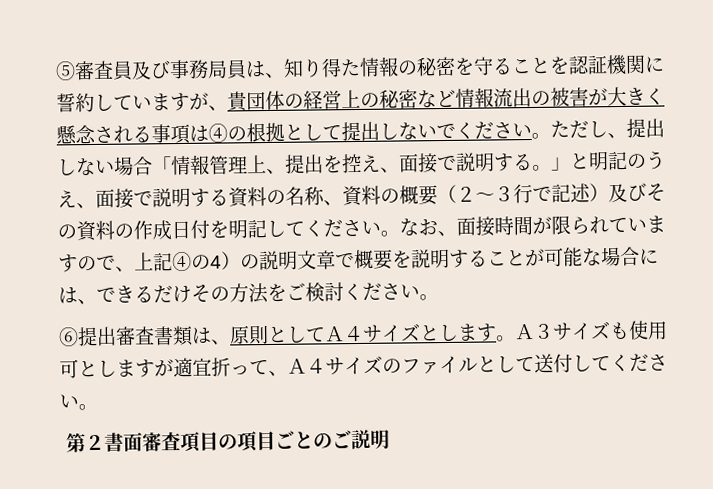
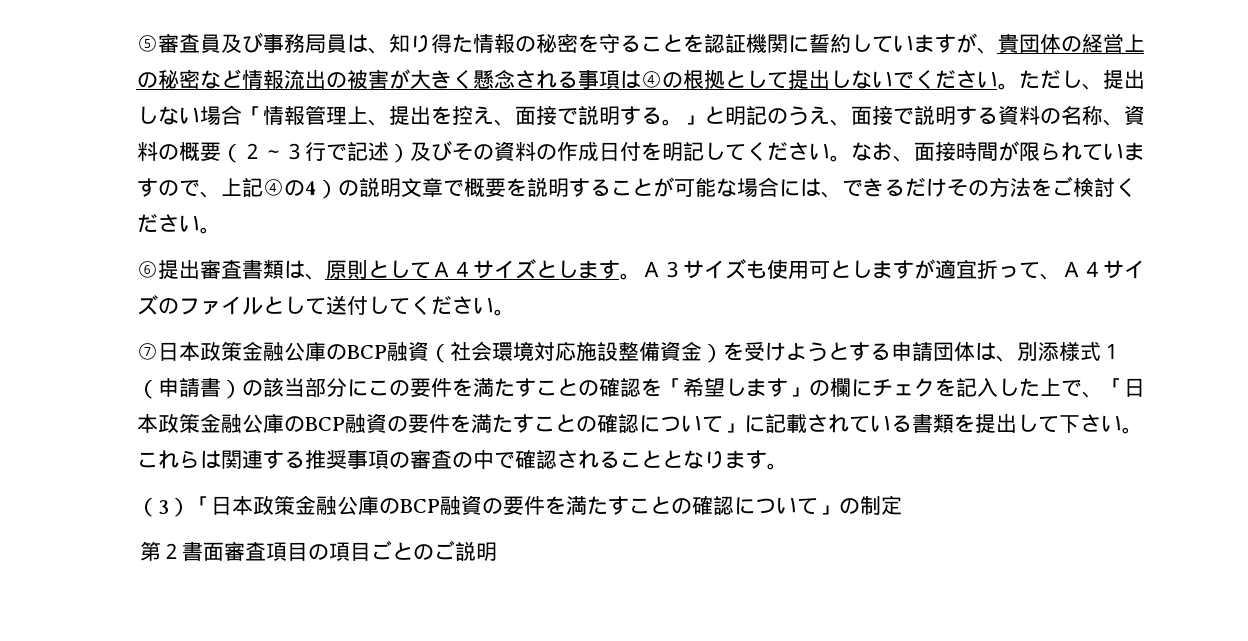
+ ⑦日本政策金融公庫のBCP融資（社会環境対応施設整備資金）を受けようとする申請団体は、別添様式１（申請書）の該当部分にこの要件を満たすことの確認を「希望します」の欄にチェクを記入した上で、「日本政策金融公庫のBCP融資の要件を満たすことの確認について」に記載されている書類を提出して下さい。これらは関連する推奨事項の審査の中で確認されることとなります。
+ （3）「日本政策金融公庫のBCP融資の要件を満たすことの確認について」の制定

